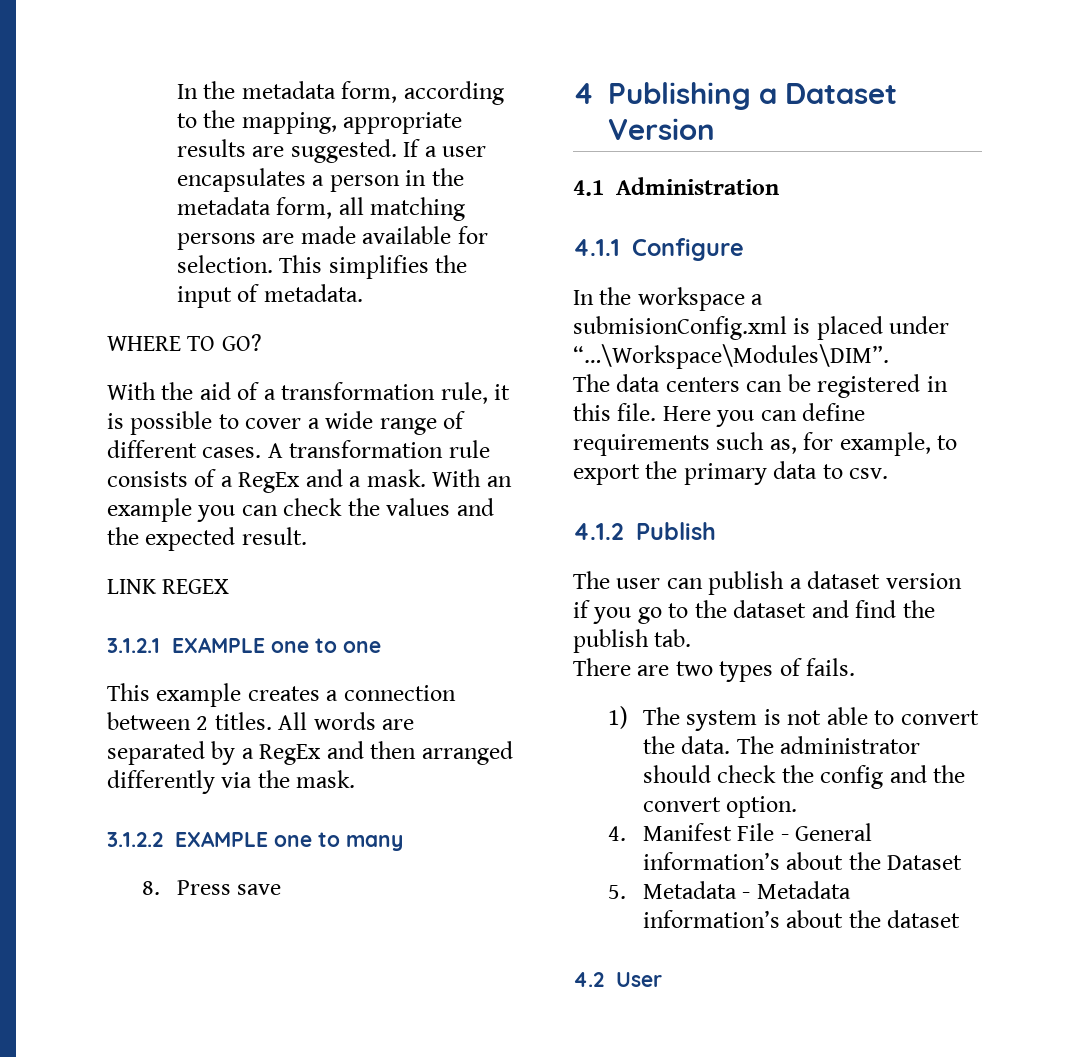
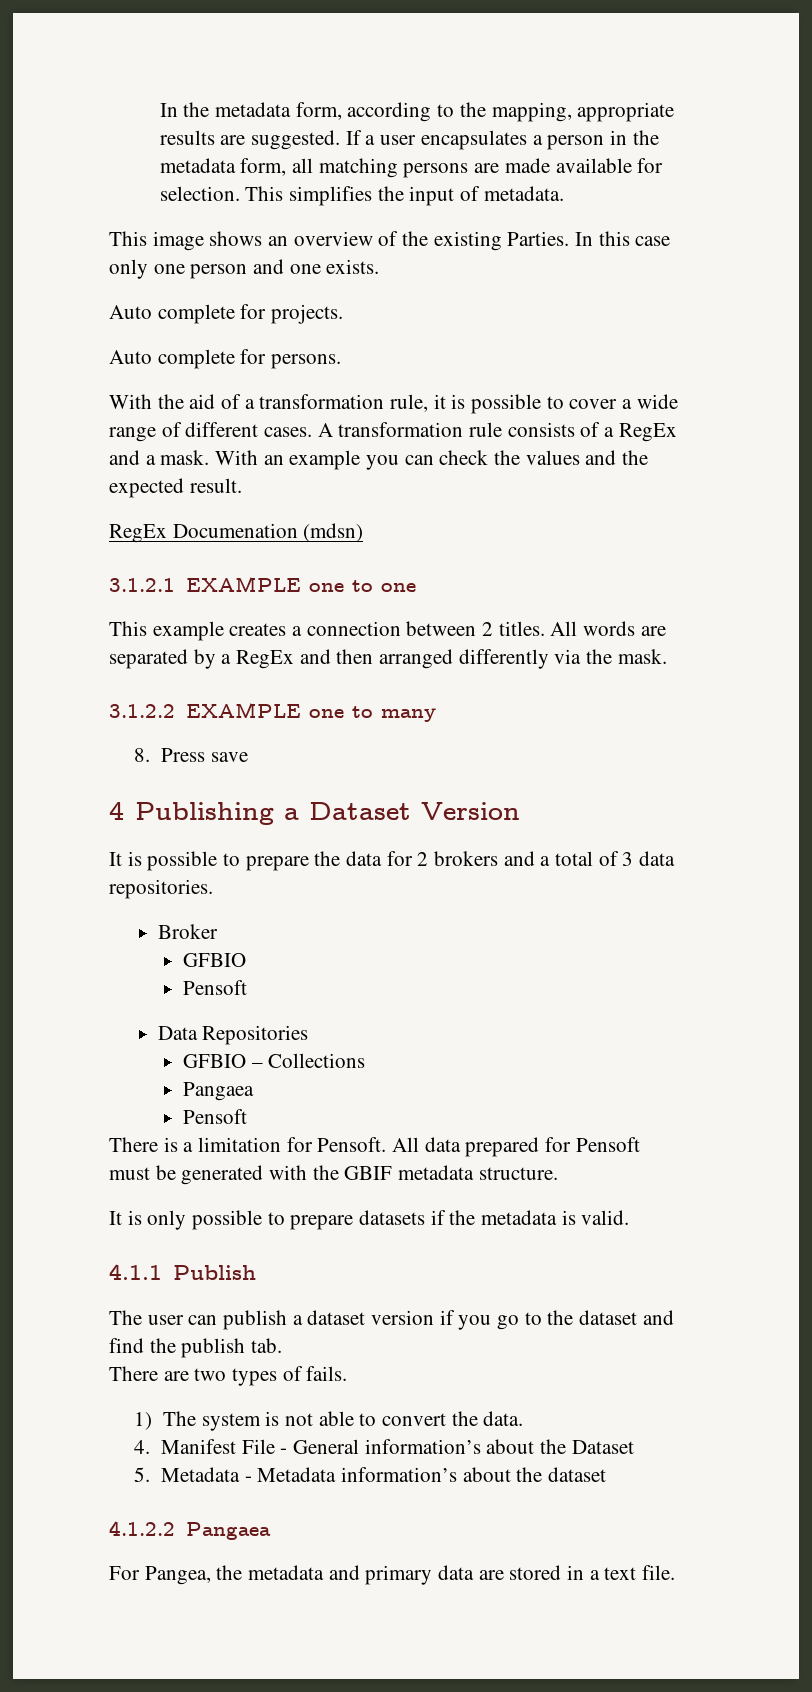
- WHERE TO GO?
+ This image shows an overview of the existing Parties. In this case only one person and one exists.
+ Auto complete for projects.
+ Auto complete for persons.
- LINK REGEX
+ RegEx Documenation (mdsn)
- 4.1 Administration
- 4.1.1 Configure
- In the workspace a submisionConfig.xml is placed under “…\Workspace\Modules\DIM”.
- The data centers can be registered in this file. Here you can define requirements such as, for example, to export the primary data to csv.
- 4.1.2 Publish
+ It is possible to prepare the data for 2 brokers and a total of 3 data repositories.
+ Broker
+ GFBIO
+ Pensoft
+ Data Repositories
+ GFBIO – Collections
+ Pangaea
+ Pensoft
+ There is a limitation for Pensoft. All data prepared for Pensoft must be generated with the GBIF metadata structure.
+ It is only possible to prepare datasets if the metadata is valid.
+ 4.1.1 Publish
- The administrator should check the config and the convert option.
- 4.2 User
+ 4.1.2.2 Pangaea
+ For Pangea, the metadata and primary data are stored in a text file.

